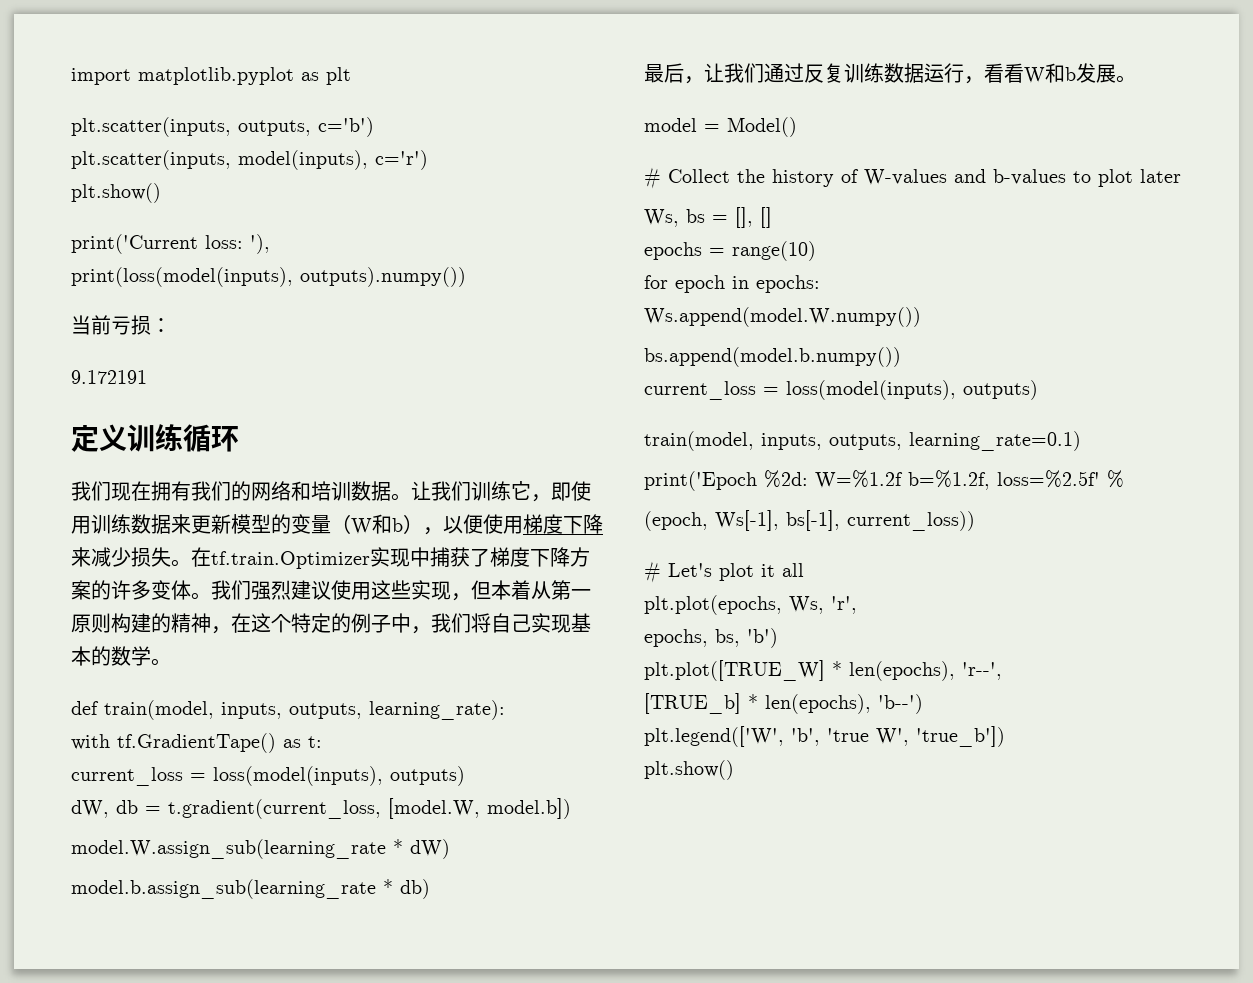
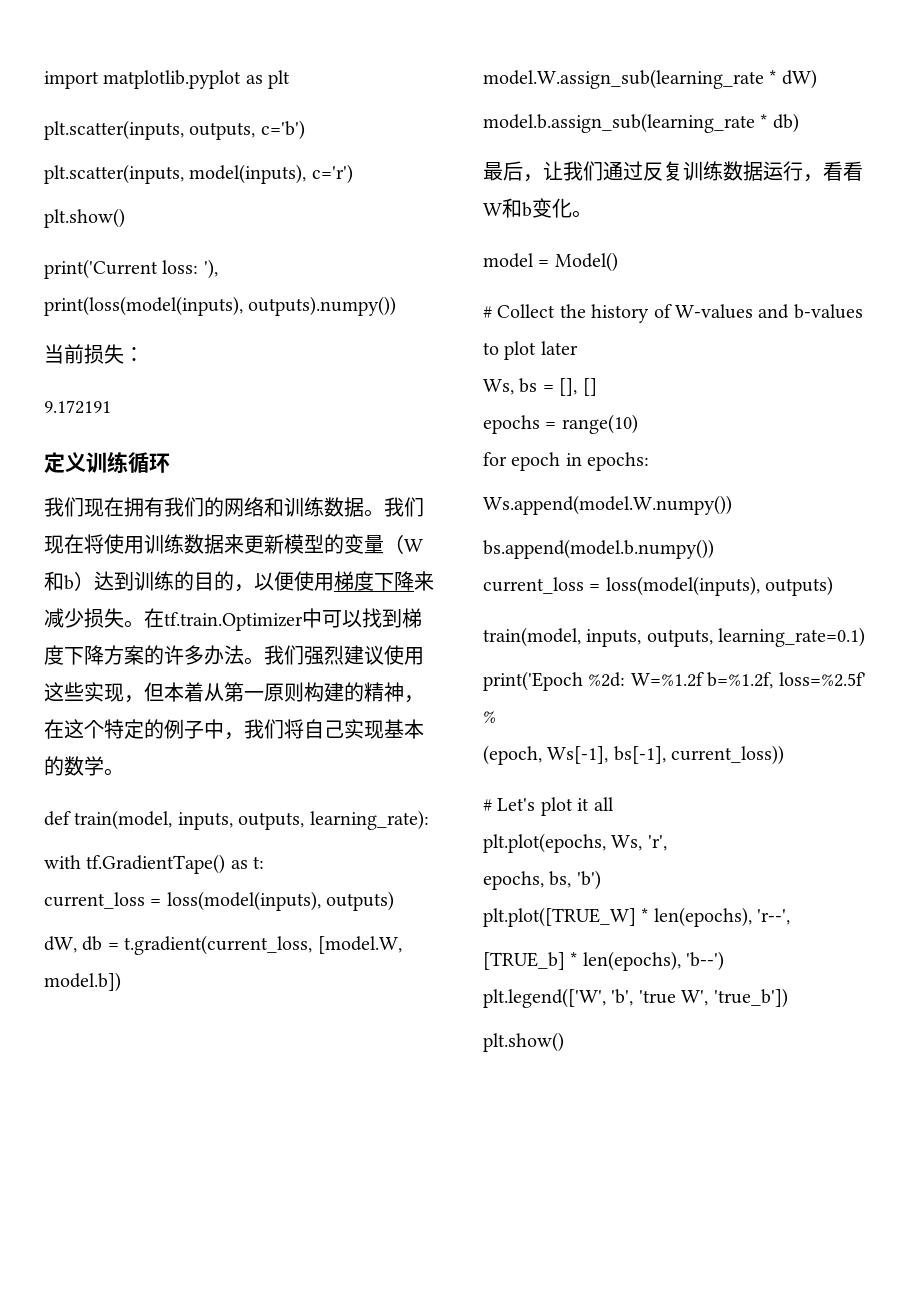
- 当前亏损：
+ 当前损失：
- 我们现在拥有我们的网络和培训数据。让我们训练它，即使用训练数据来更新模型的变量（W和b），以便使用梯度下降来减少损失。
+ 我们现在拥有我们的网络和训练数据。我们现在将使用训练数据来更新模型的变量（W和b）达到训练的目的，以便使用梯度下降来减少损失。
- 在tf.train.Optimizer实现中捕获了梯度下降方案的许多变体。
+ 在tf.train.Optimizer中可以找到梯度下降方案的许多办法。
- 最后，让我们通过反复训练数据运行，看看W和b发展。
+ 最后，让我们通过反复训练数据运行，看看W和b变化。

